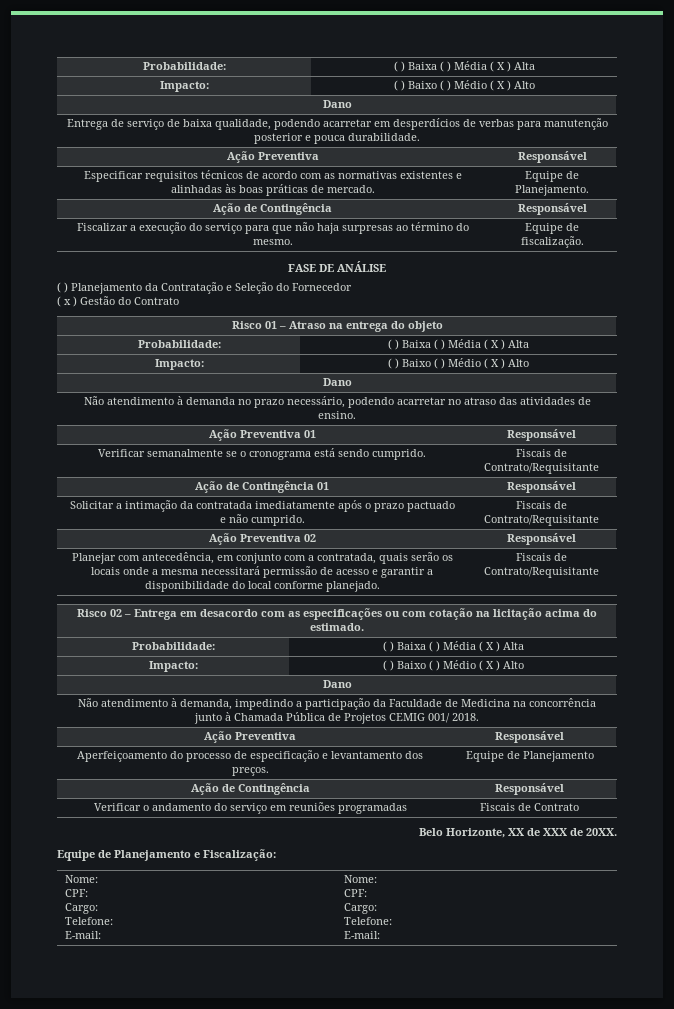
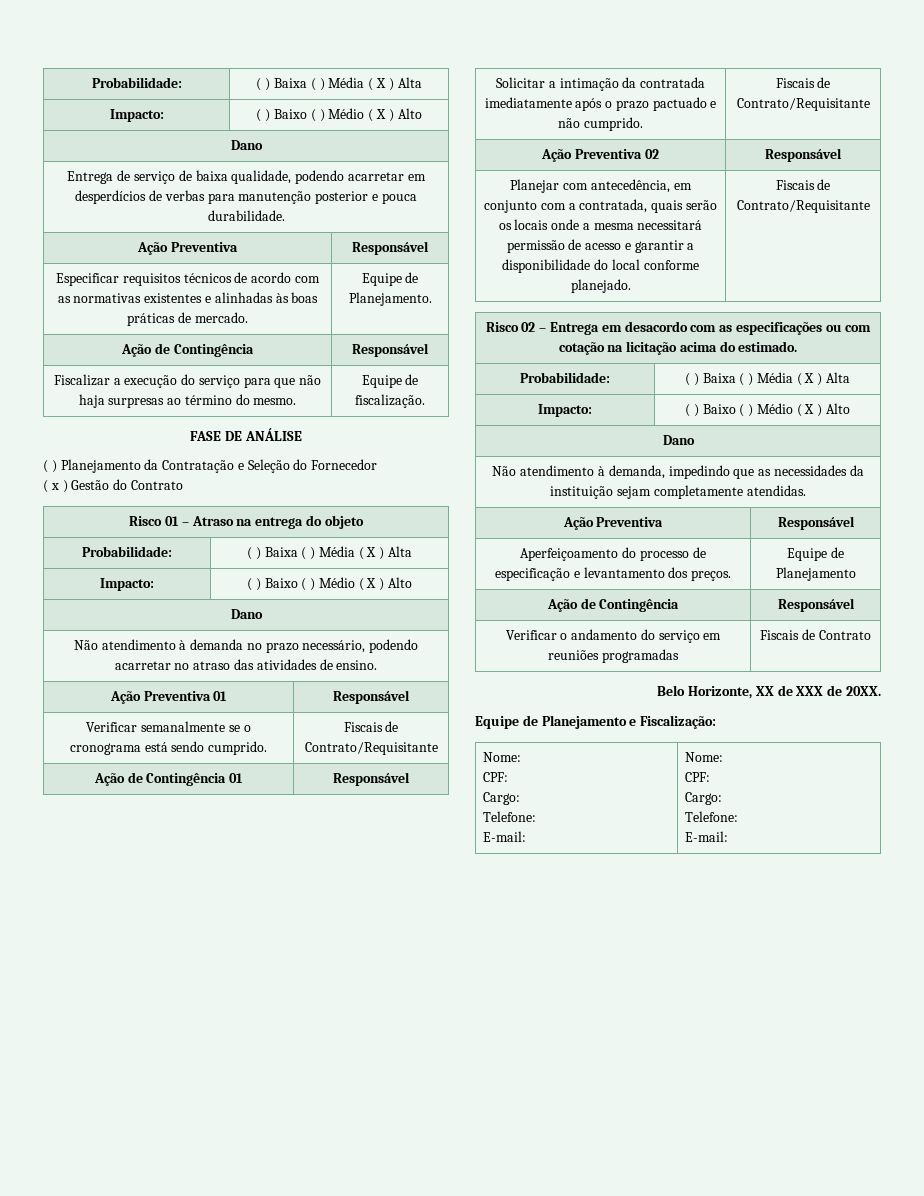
- Não atendimento à demanda, impedindo a participação da Faculdade de Medicina na concorrência junto à Chamada Pública de Projetos CEMIG 001/ 2018.
+ Não atendimento à demanda, impedindo que as necessidades da instituição sejam completamente atendidas.

